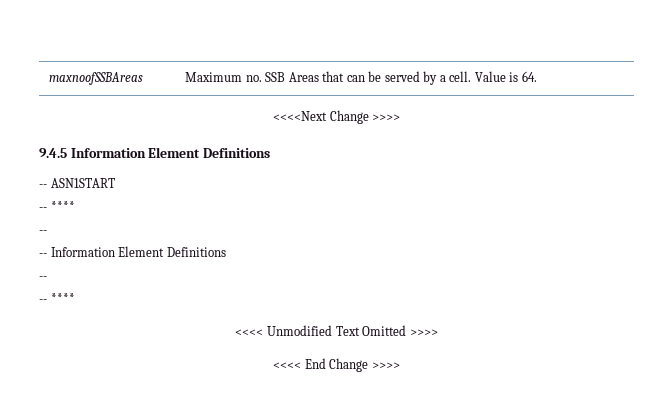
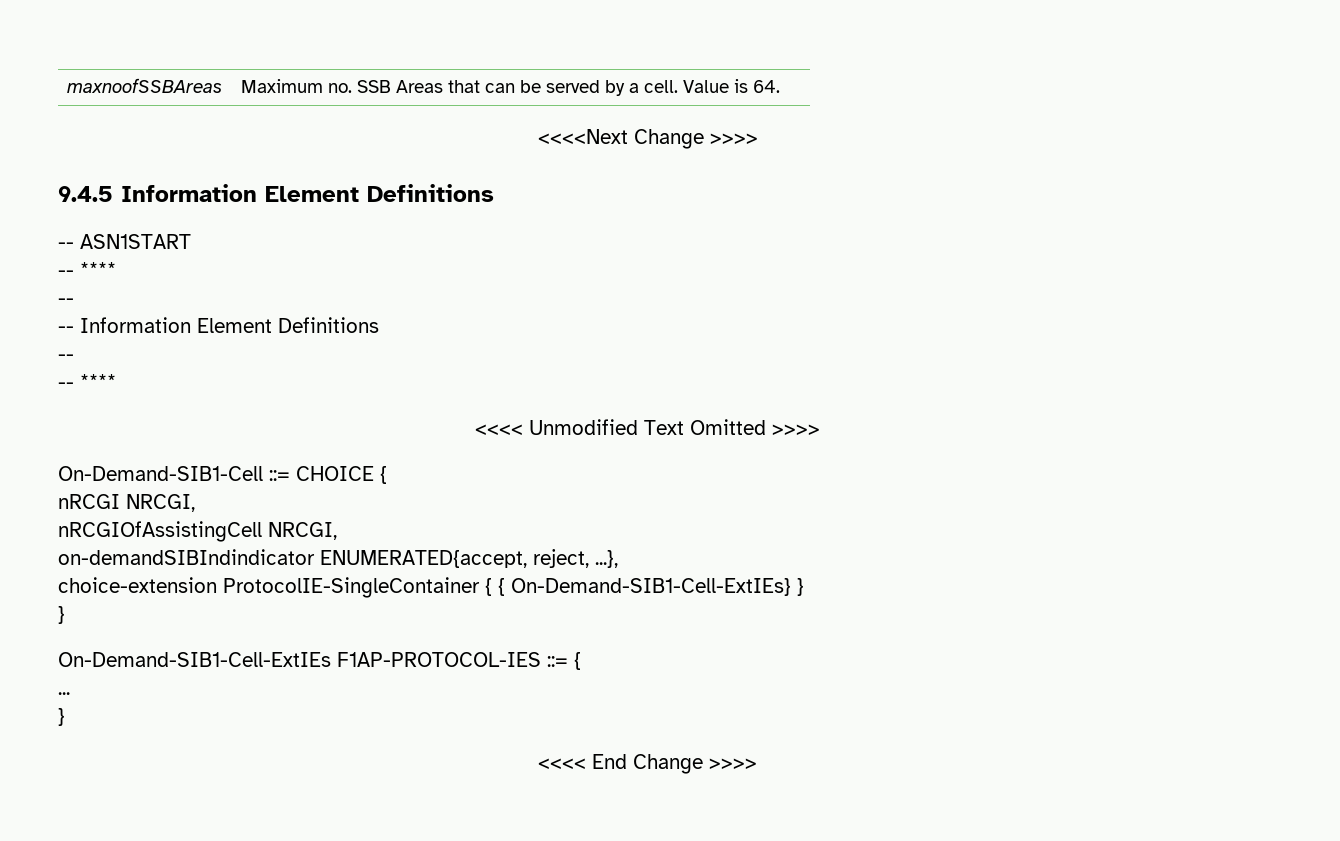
+ On-Demand-SIB1-Cell ::= CHOICE {
+ nRCGI NRCGI,
+ nRCGIOfAssistingCell NRCGI,
+ on-demandSIBIndindicator ENUMERATED{accept, reject, ...},
+ choice-extension ProtocolIE-SingleContainer { { On-Demand-SIB1-Cell-ExtIEs} }
+ }
+ On-Demand-SIB1-Cell-ExtIEs F1AP-PROTOCOL-IES ::= {
+ ...
+ }

